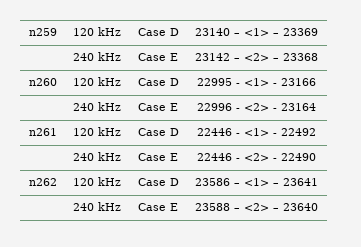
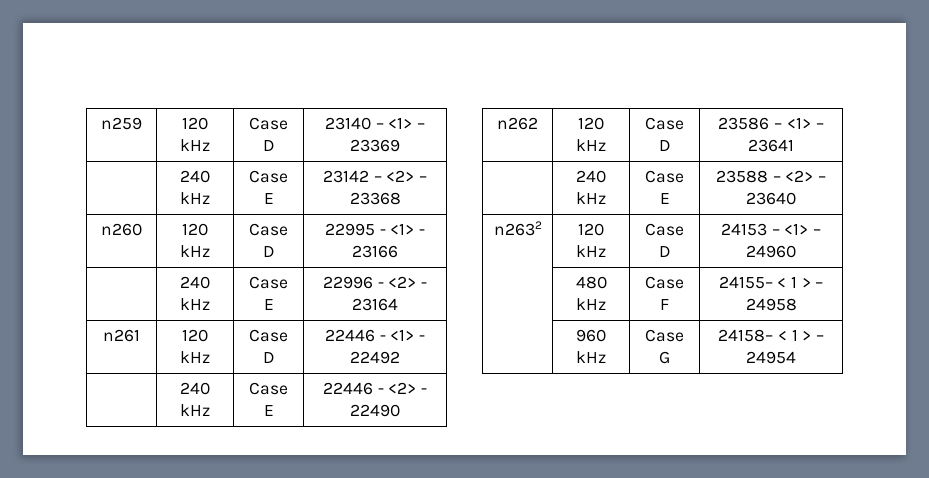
+ n2632 | 120 kHz | Case D | 24153 – <1> – 24960
+ | 480 kHz | Case F | 24155– < 1 > – 24958
+ | 960 kHz | Case G | 24158– < 1 > – 24954

